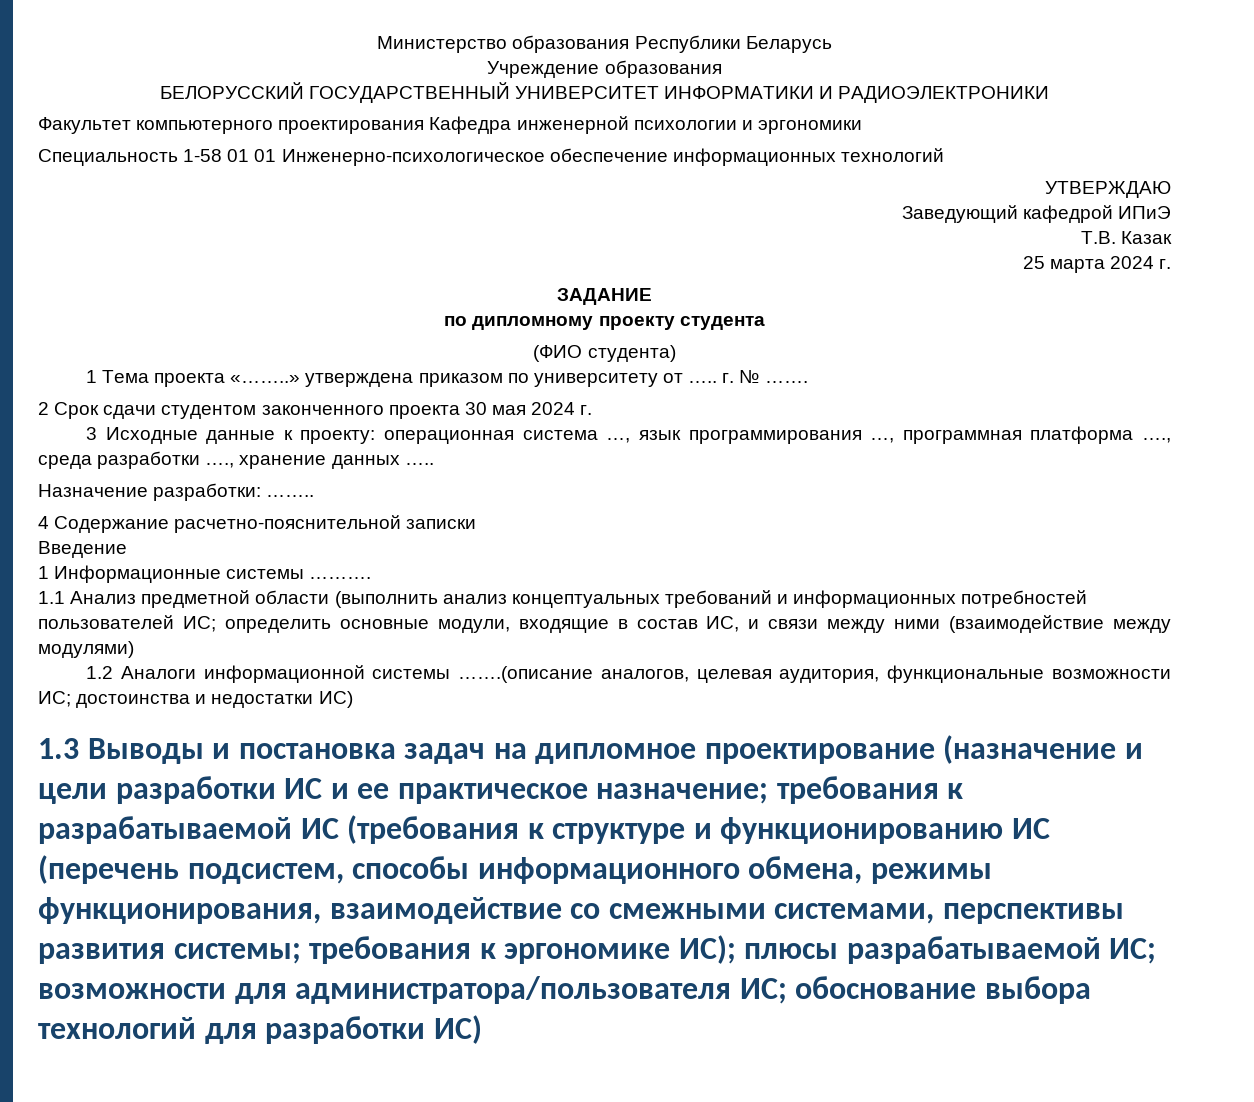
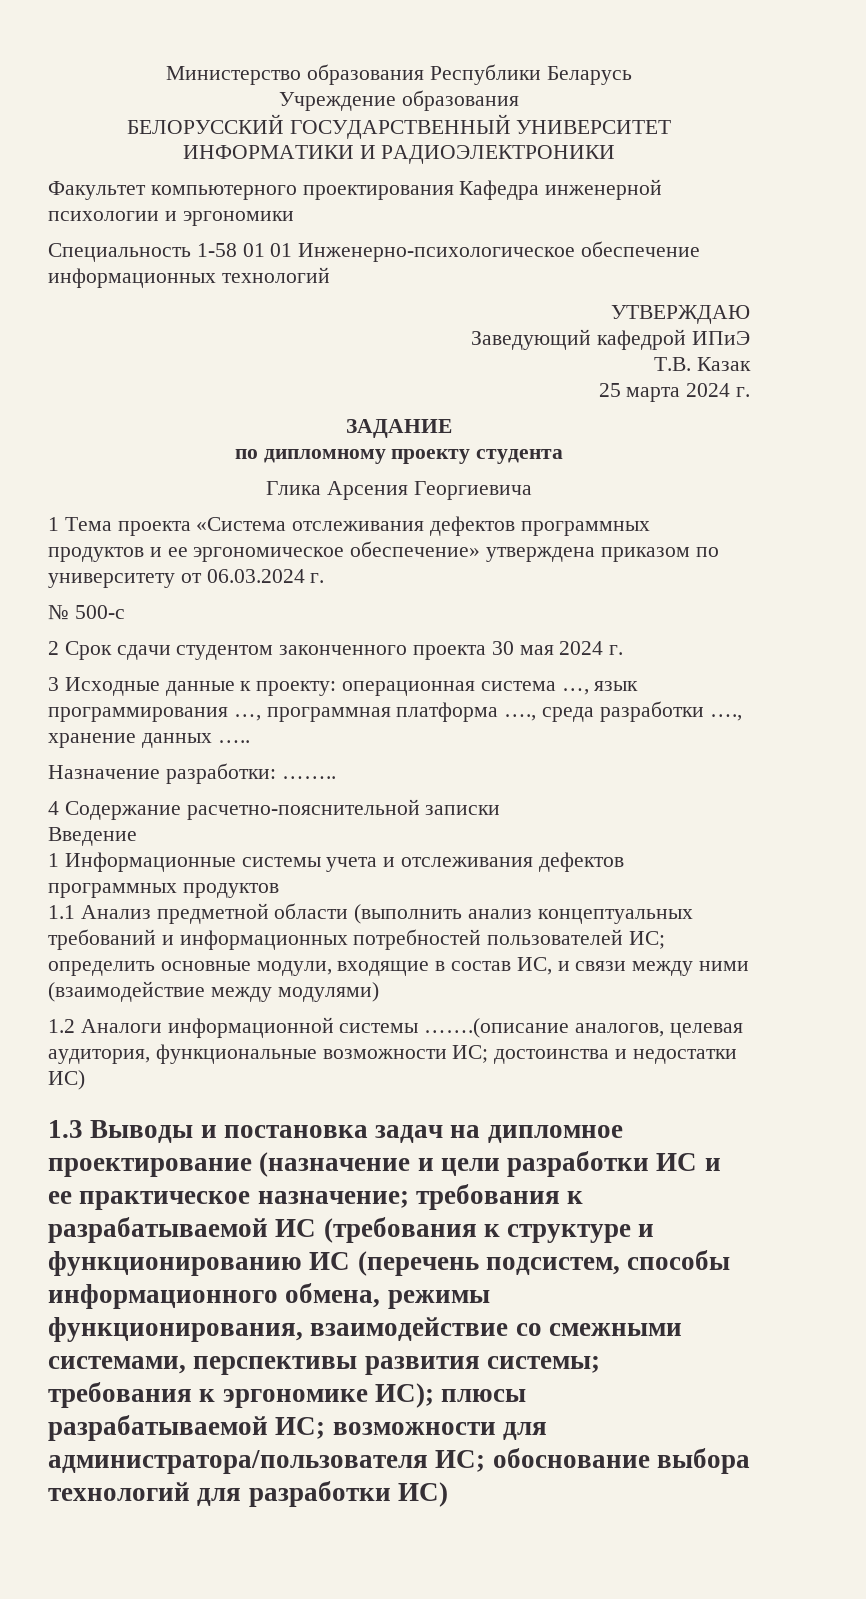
- (ФИО студента)
+ Глика Арсения Георгиевича
- 1 Тема проекта «……..» утверждена приказом по университету от ….. г. № …….
+ 1 Тема проекта «Система отслеживания дефектов программных продуктов и ее эргономическое обеспечение» утверждена приказом по университету от 06.03.2024 г.
+ № 500-с
- 1 Информационные системы ……….
+ 1 Информационные системы учета и отслеживания дефектов программных продуктов

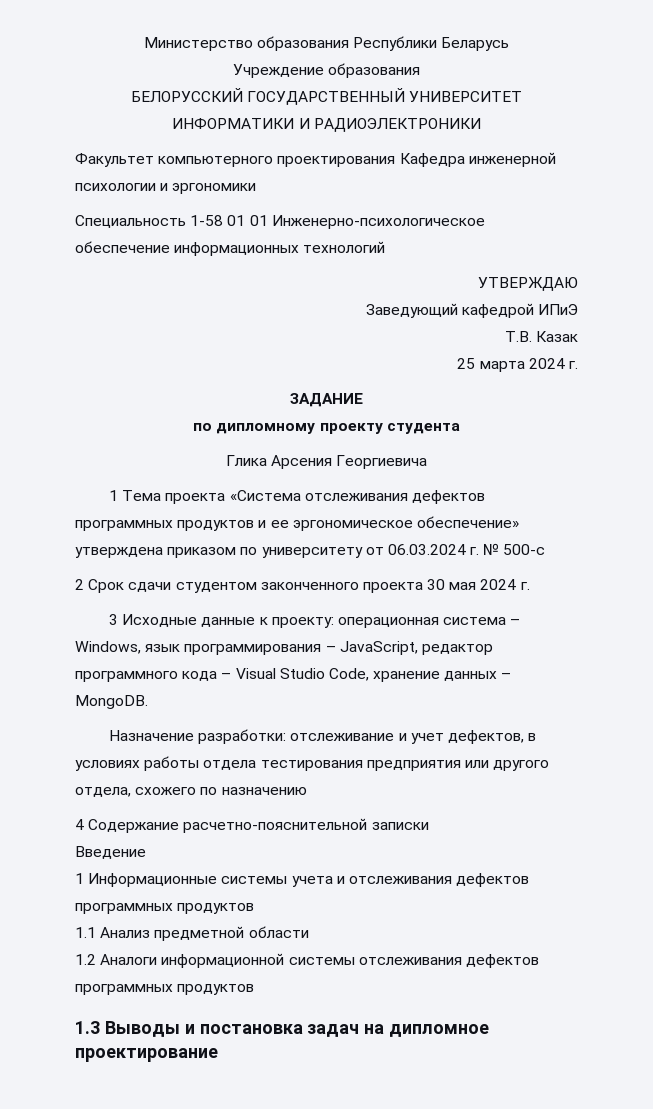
- 1 Тема проекта «Система отслеживания дефектов программных продуктов и ее эргономическое обеспечение» утверждена приказом по университету от 06.03.2024 г.
- № 500-с
+ 1 Тема проекта «Система отслеживания дефектов программных продуктов и ее эргономическое обеспечение» утверждена приказом по университету от 06.03.2024 г. № 500-с
- 3 Исходные данные к проекту: операционная система …, язык программирования …, программная платформа …., среда разработки …., хранение данных …..
- Назначение разработки: ……..
+ 3 Исходные данные к проекту: операционная система – Windows, язык программирования – JavaScript, редактор программного кода – Visual Studio Code, хранение данных – MongoDB.
+ Назначение разработки: отслеживание и учет дефектов, в условиях работы отдела тестирования предприятия или другого отдела, схожего по назначению
- 1.1 Анализ предметной области (выполнить анализ концептуальных требований и информационных потребностей пользователей ИС; определить основные модули, входящие в состав ИС, и связи между ними (взаимодействие между модулями)
- 1.2 Аналоги информационной системы …….(описание аналогов, целевая аудитория, функциональные возможности ИС; достоинства и недостатки ИС)
+ 1.1 Анализ предметной области
+ 1.2 Аналоги информационной системы отслеживания дефектов программных продуктов
- 1.3 Выводы и постановка задач на дипломное проектирование (назначение и цели разработки ИС и ее практическое назначение; требования к разрабатываемой ИС (требования к структуре и функционированию ИС (перечень подсистем, способы информационного обмена, режимы функционирования, взаимодействие со смежными системами, перспективы развития системы; требования к эргономике ИС); плюсы разрабатываемой ИС; возможности для администратора/пользователя ИС; обоснование выбора технологий для разработки ИС)
+ 1.3 Выводы и постановка задач на дипломное проектирование

